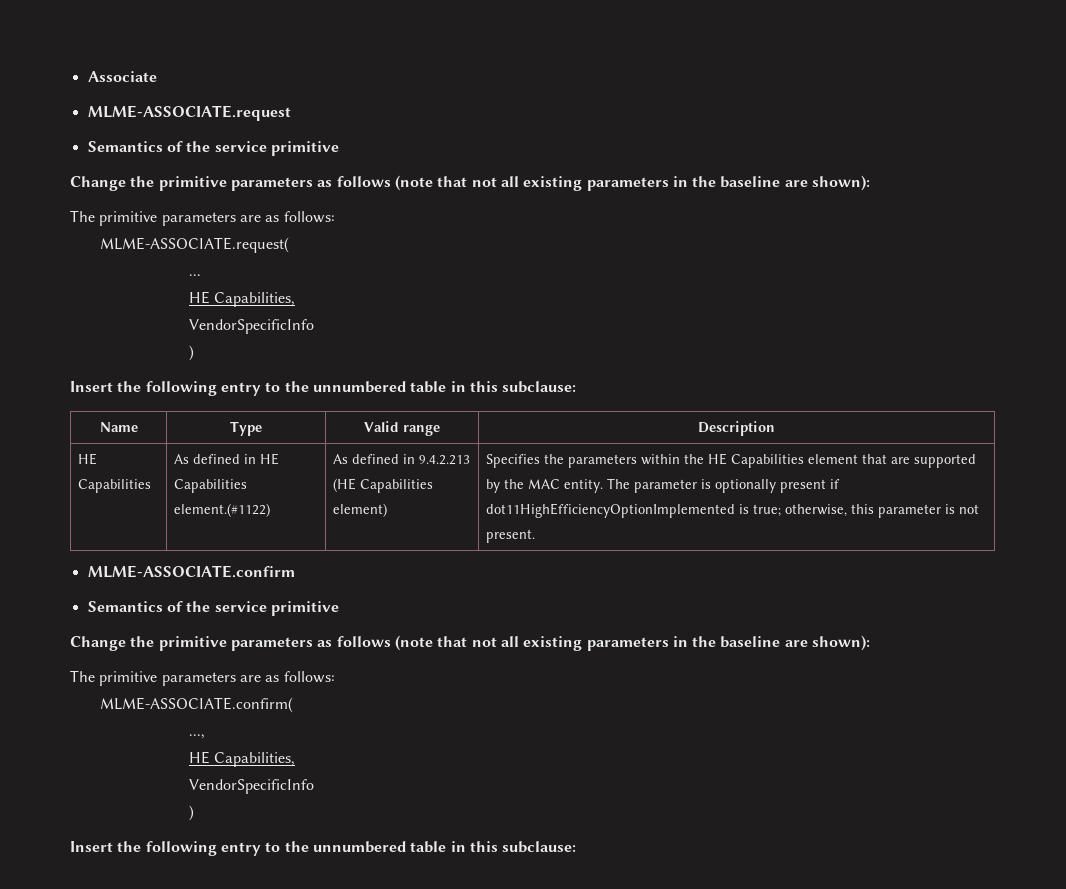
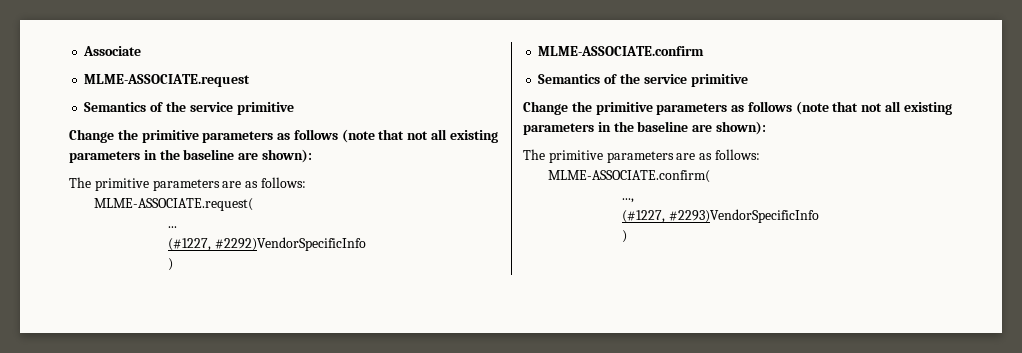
  ...
- HE Capabilities,
- VendorSpecificInfo
+ (#1227, #2292)VendorSpecificInfo
  )
- Insert the following entry to the unnumbered table in this subclause:
- Name | Type | Valid range | Description
- HE Capabilities | As defined in HE Capabilities element.(#1122) | As defined in 9.4.2.213 (HE Capabilities element) | Specifies the parameters within the HE Capabilities element that are supported by the MAC entity. The parameter is optionally present if dot11HighEfficiencyOptionImplemented is true; otherwise, this parameter is not present.
  ...,
- HE Capabilities,
- VendorSpecificInfo
+ (#1227, #2293)VendorSpecificInfo
  )
- Insert the following entry to the unnumbered table in this subclause:

